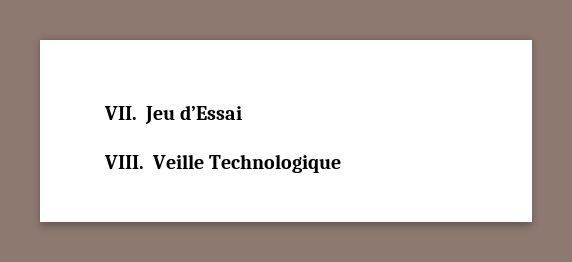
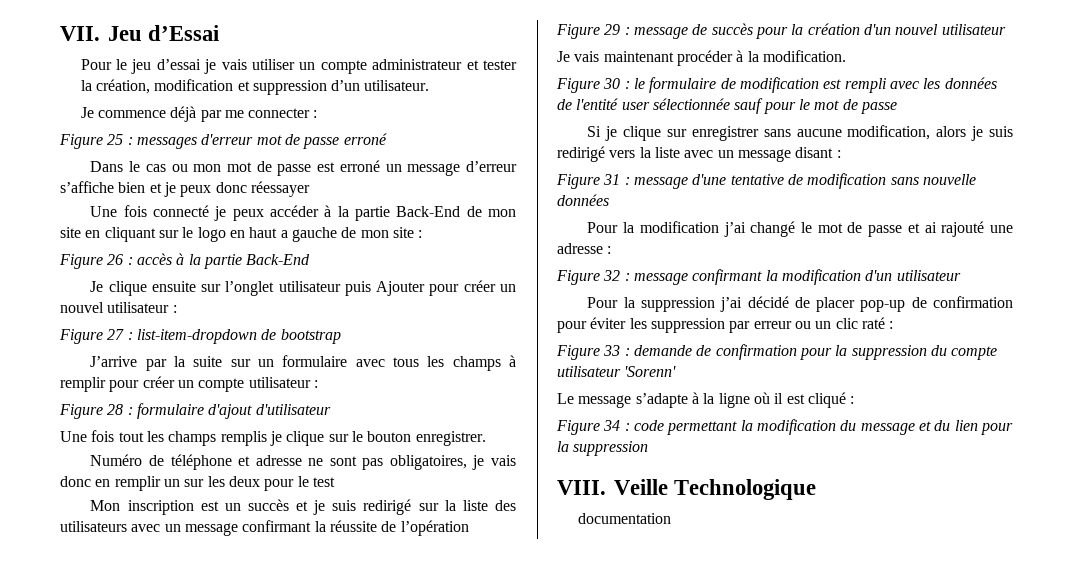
+ Pour le jeu d’essai je vais utiliser un compte administrateur et tester la création, modification et suppression d’un utilisateur.
+ Je commence déjà par me connecter :
+ Figure 25 : messages d'erreur mot de passe erroné
+ Dans le cas ou mon mot de passe est erroné un message d’erreur s’affiche bien et je peux donc réessayer
+ Une fois connecté je peux accéder à la partie Back-End de mon site en cliquant sur le logo en haut a gauche de mon site :
+ Figure 26 : accès à la partie Back-End
+ Je clique ensuite sur l’onglet utilisateur puis Ajouter pour créer un nouvel utilisateur :
+ Figure 27 : list-item-dropdown de bootstrap
+ J’arrive par la suite sur un formulaire avec tous les champs à remplir pour créer un compte utilisateur :
+ Figure 28 : formulaire d'ajout d'utilisateur
+ Une fois tout les champs remplis je clique sur le bouton enregistrer.
+ Numéro de téléphone et adresse ne sont pas obligatoires, je vais donc en remplir un sur les deux pour le test
+ Mon inscription est un succès et je suis redirigé sur la liste des utilisateurs avec un message confirmant la réussite de l’opération
+ Figure 29 : message de succès pour la création d'un nouvel utilisateur
+ Je vais maintenant procéder à la modification.
+ Figure 30 : le formulaire de modification est rempli avec les données de l'entité user sélectionnée sauf pour le mot de passe
+ Si je clique sur enregistrer sans aucune modification, alors je suis redirigé vers la liste avec un message disant :
+ Figure 31 : message d'une tentative de modification sans nouvelle données
+ Pour la modification j’ai changé le mot de passe et ai rajouté une adresse :
+ Figure 32 : message confirmant la modification d'un utilisateur
+ Pour la suppression j’ai décidé de placer pop-up de confirmation pour éviter les suppression par erreur ou un clic raté :
+ Figure 33 : demande de confirmation pour la suppression du compte utilisateur 'Sorenn'
+ Le message s’adapte à la ligne où il est cliqué :
+ Figure 34 : code permettant la modification du message et du lien pour la suppression
+ documentation

